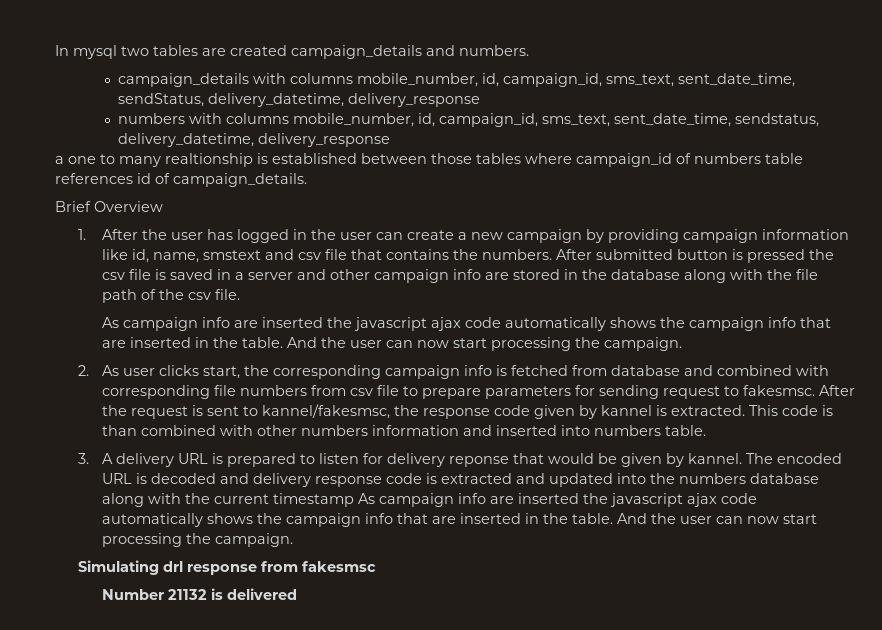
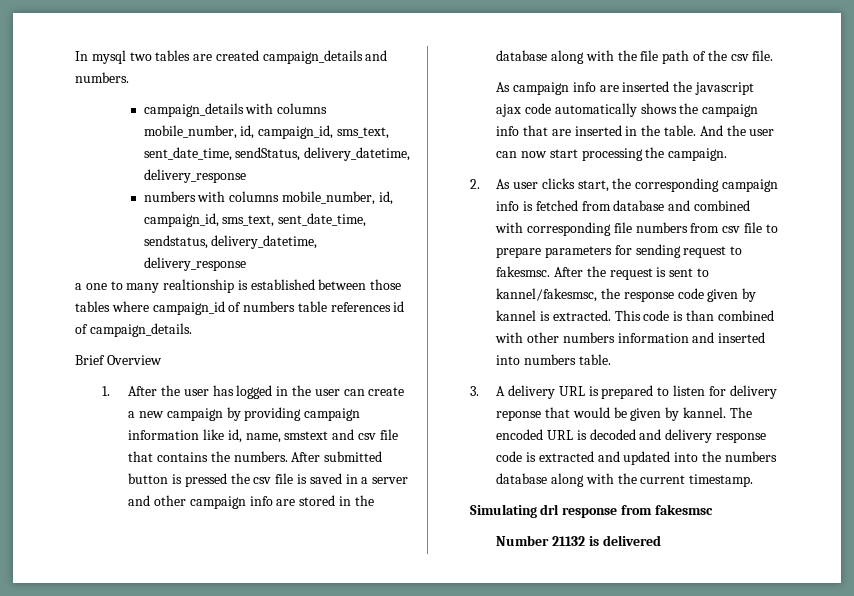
- The encoded URL is decoded and delivery response code is extracted and updated into the numbers database along with the current timestamp As campaign info are inserted the javascript ajax code automatically shows the campaign info that are inserted in the table. And the user can now start processing the campaign.
+ The encoded URL is decoded and delivery response code is extracted and updated into the numbers database along with the current timestamp.

